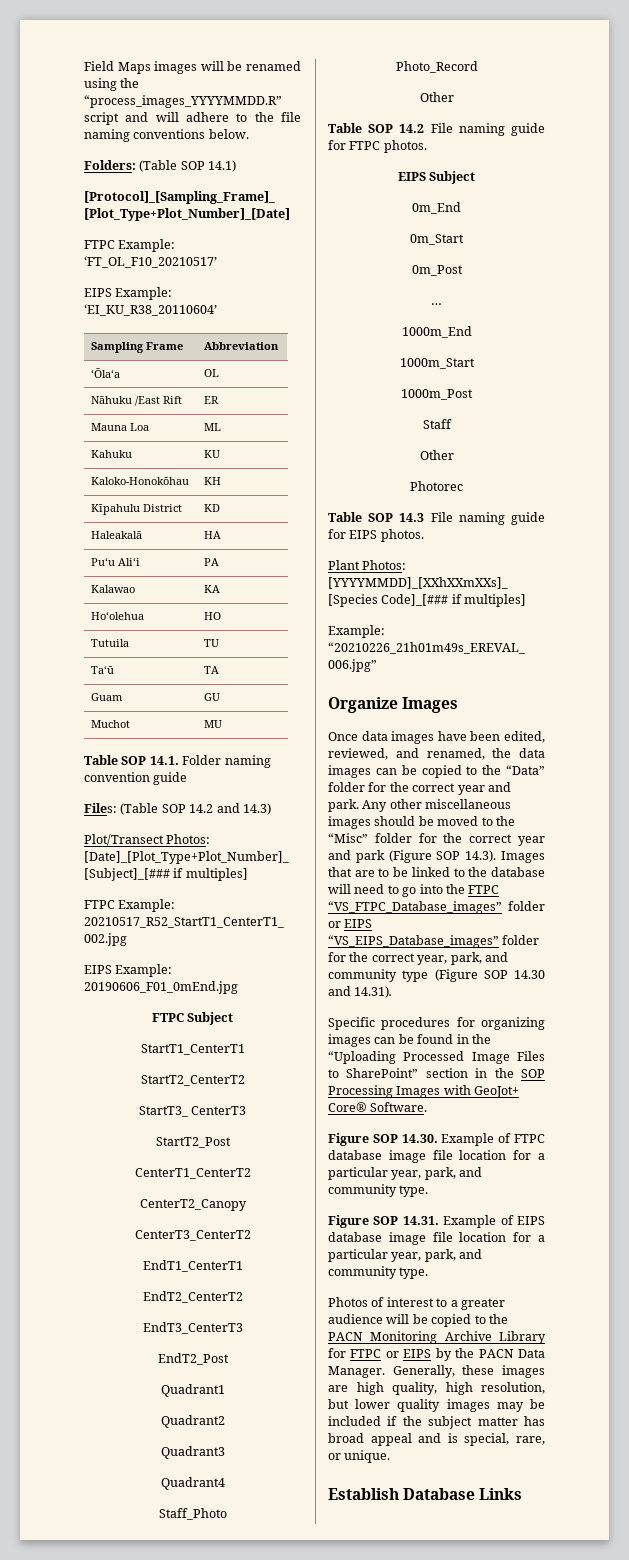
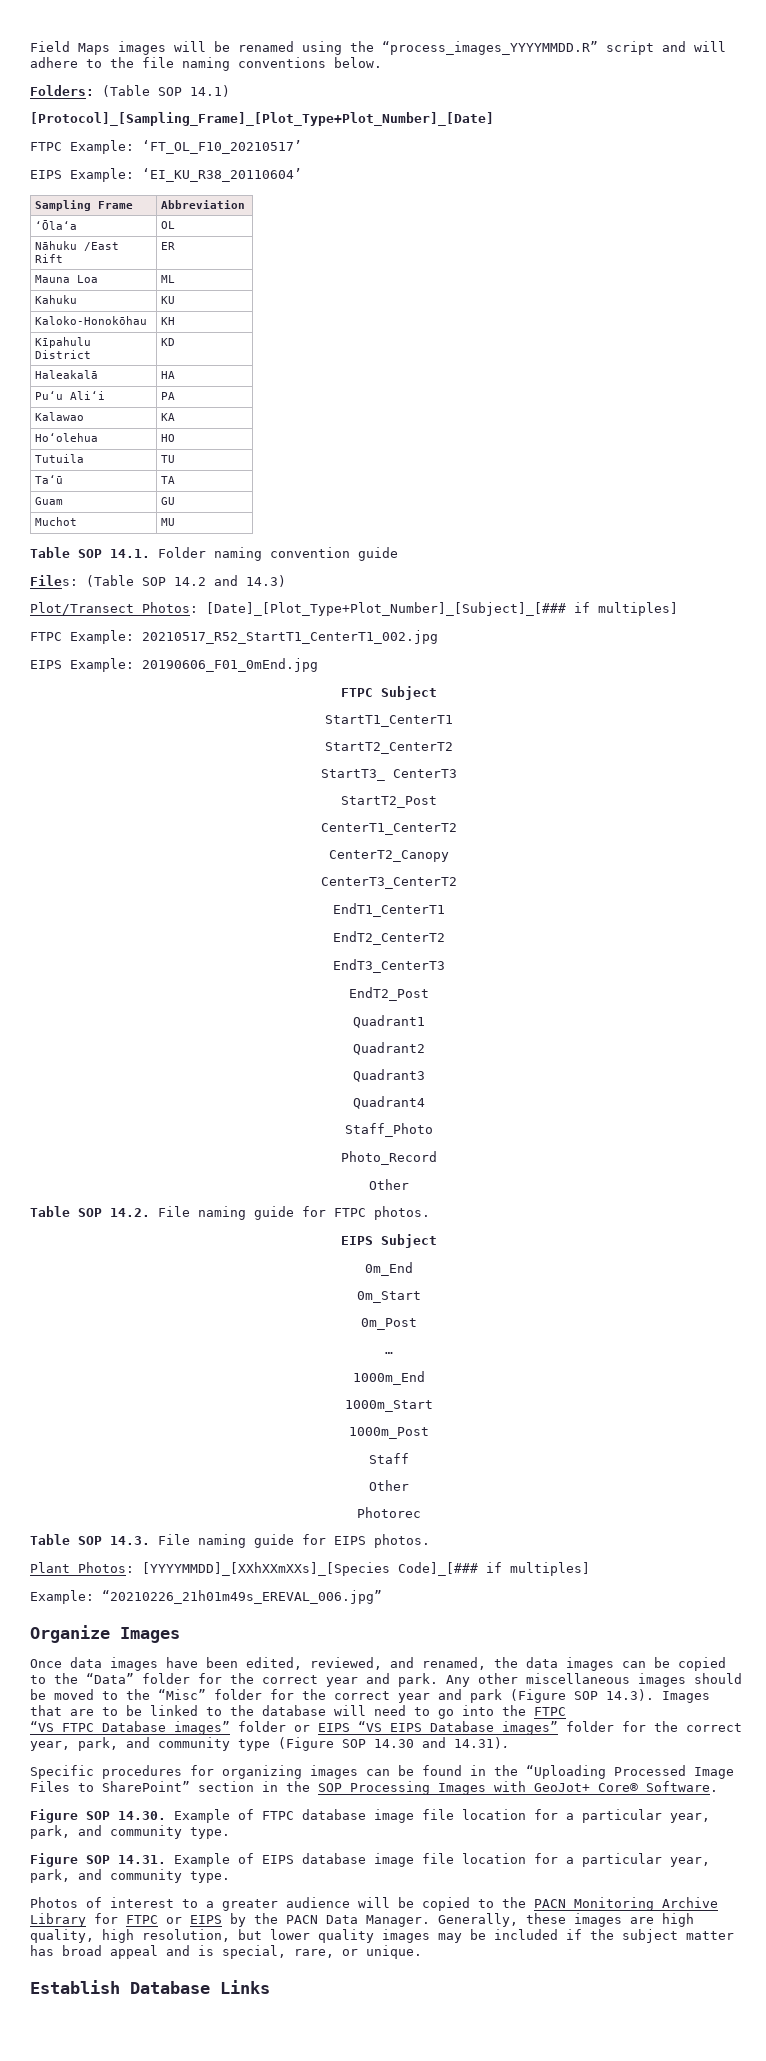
- Table SOP 14.2 File naming guide for FTPC photos.
+ Table SOP 14.2. File naming guide for FTPC photos.
- Table SOP 14.3 File naming guide for EIPS photos.
+ Table SOP 14.3. File naming guide for EIPS photos.

